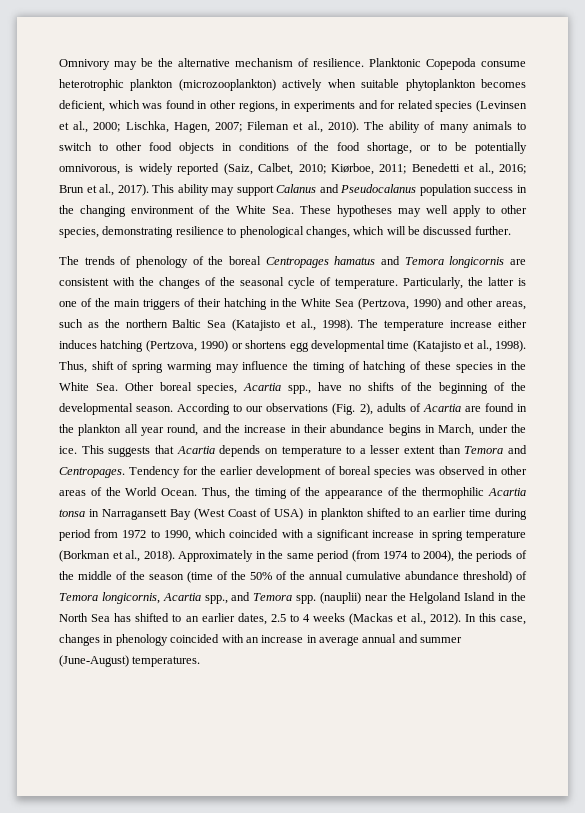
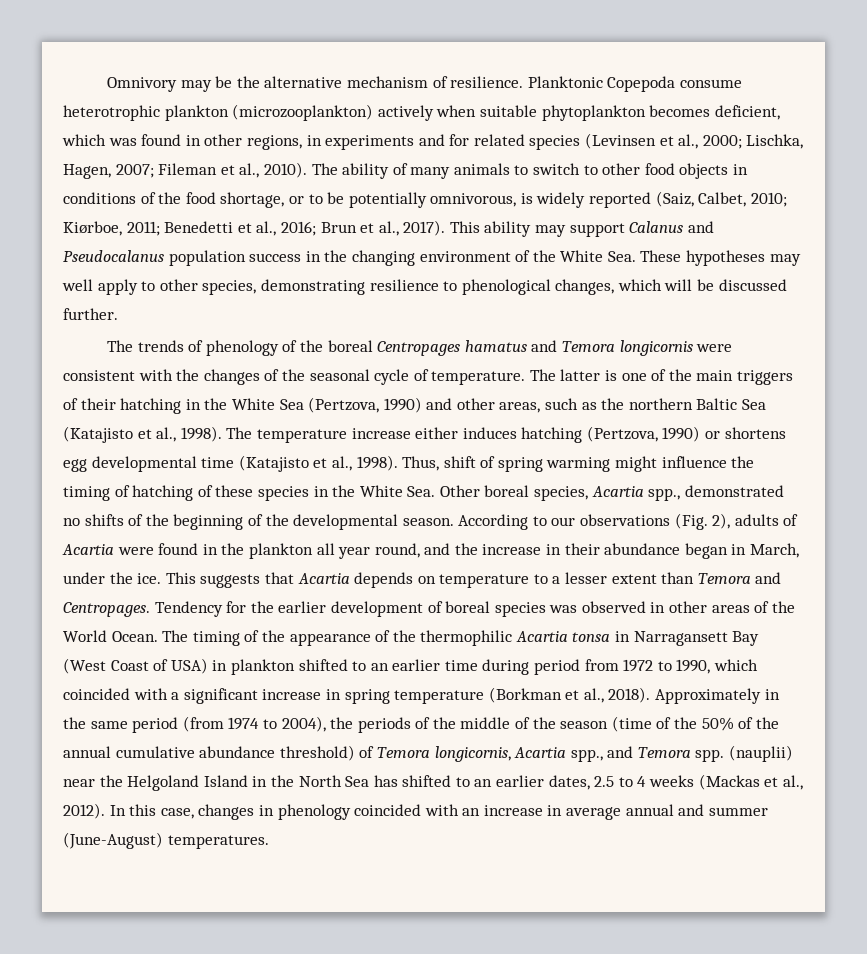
- The trends of phenology of the boreal Centropages hamatus and Temora longicornis are consistent with the changes of the seasonal cycle of temperature.
+ The trends of phenology of the boreal Centropages hamatus and Temora longicornis were consistent with the changes of the seasonal cycle of temperature.
- Particularly, the latter is one of the main triggers of their hatching in the White Sea (Pertzova, 1990) and other areas, such as the northern Baltic Sea (Katajisto et al., 1998).
+ The latter is one of the main triggers of their hatching in the White Sea (Pertzova, 1990) and other areas, such as the northern Baltic Sea (Katajisto et al., 1998).
- Thus, shift of spring warming may influence the timing of hatching of these species in the White Sea. Other boreal species, Acartia spp., have no shifts of the beginning of the developmental season.
+ Thus, shift of spring warming might influence the timing of hatching of these species in the White Sea. Other boreal species, Acartia spp., demonstrated no shifts of the beginning of the developmental season.
- According to our observations (Fig. 2), adults of Acartia are found in the plankton all year round, and the increase in their abundance begins in March, under the ice.
+ According to our observations (Fig. 2), adults of Acartia were found in the plankton all year round, and the increase in their abundance began in March, under the ice.
- Thus, the timing of the appearance of the thermophilic Acartia tonsa in Narragansett Bay (West Coast of USA) in plankton shifted to an earlier time during period from 1972 to 1990, which coincided with a significant increase in spring temperature (Borkman et al., 2018).
+ The timing of the appearance of the thermophilic Acartia tonsa in Narragansett Bay (West Coast of USA) in plankton shifted to an earlier time during period from 1972 to 1990, which coincided with a significant increase in spring temperature (Borkman et al., 2018).

